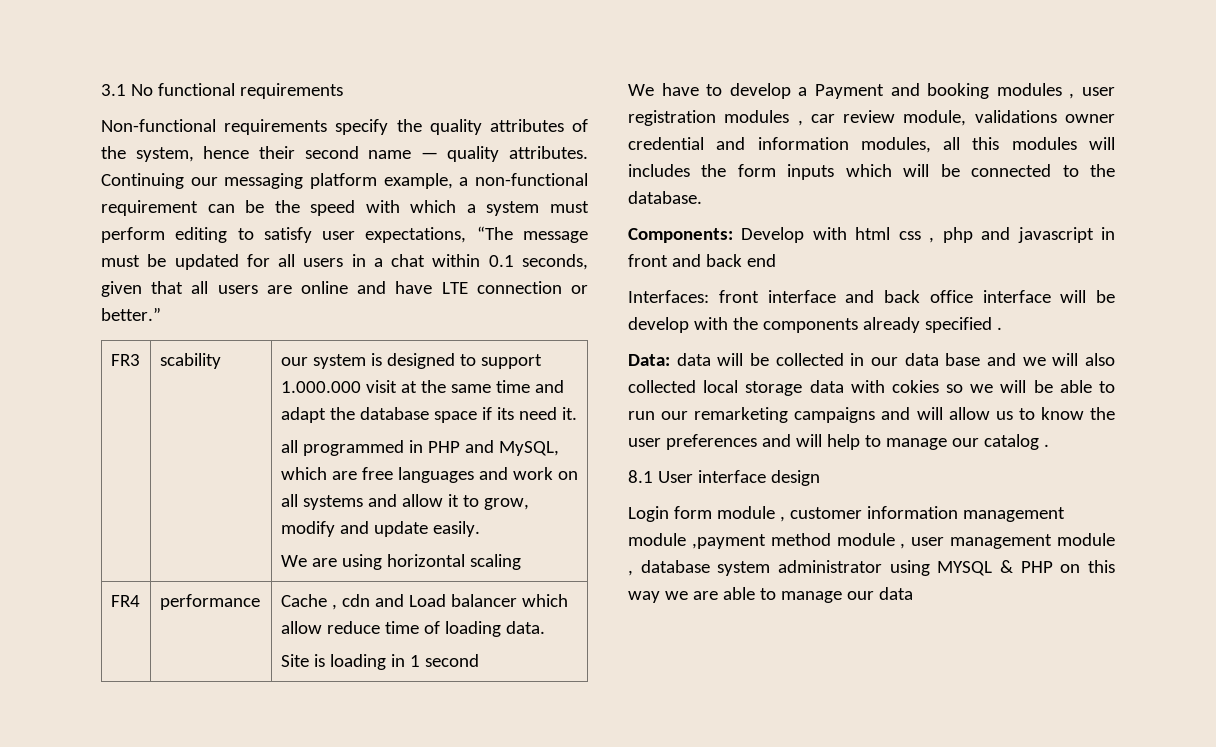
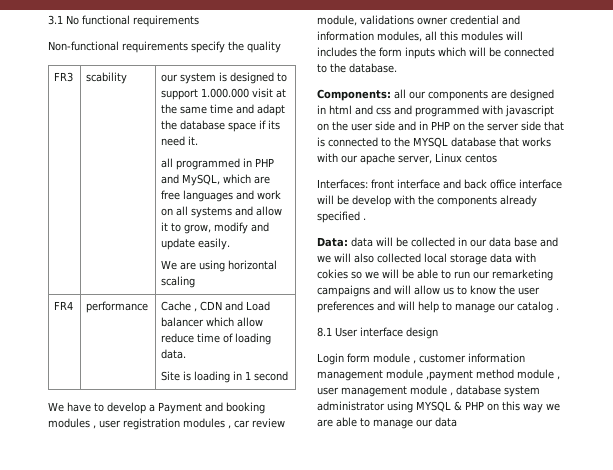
- Non-functional requirements specify the quality attributes of the system, hence their second name — quality attributes. Continuing our messaging platform example, a non-functional requirement can be the speed with which a system must perform editing to satisfy user expectations, “The message must be updated for all users in a chat within 0.1 seconds, given that all users are online and have LTE connection or better.”
+ Non-functional requirements specify the quality
- FR4 | performance | Cache , cdn and Load balancer which allow reduce time of loading data.
+ FR4 | performance | Cache , CDN and Load balancer which allow reduce time of loading data.
- Components: Develop with html css , php and javascript in front and back end
+ Components: all our components are designed in html and css and programmed with javascript on the user side and in PHP on the server side that is connected to the MYSQL database that works with our apache server, Linux centos

